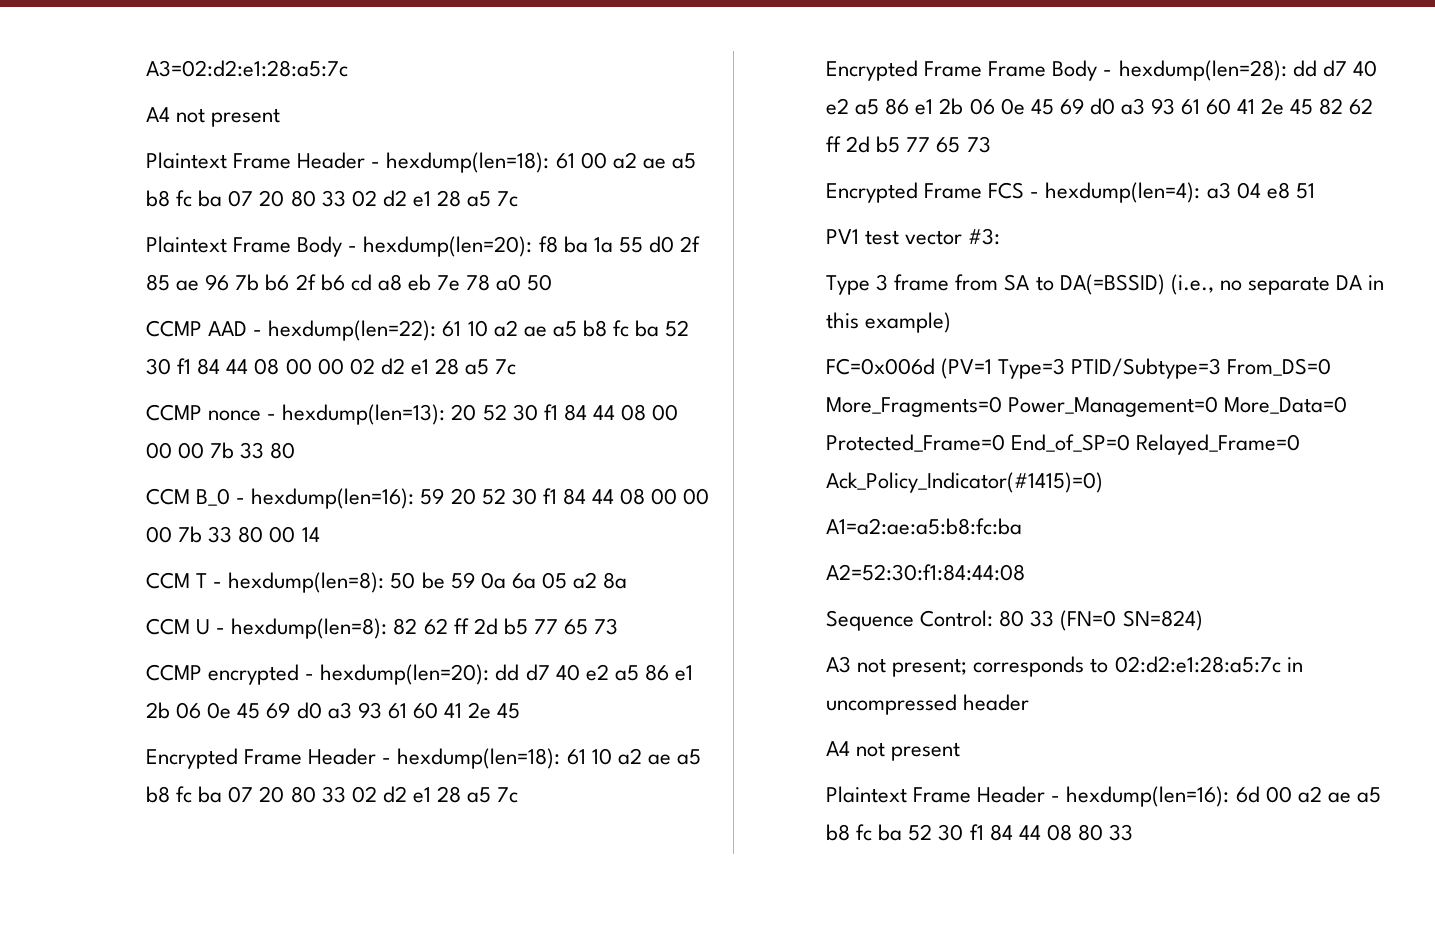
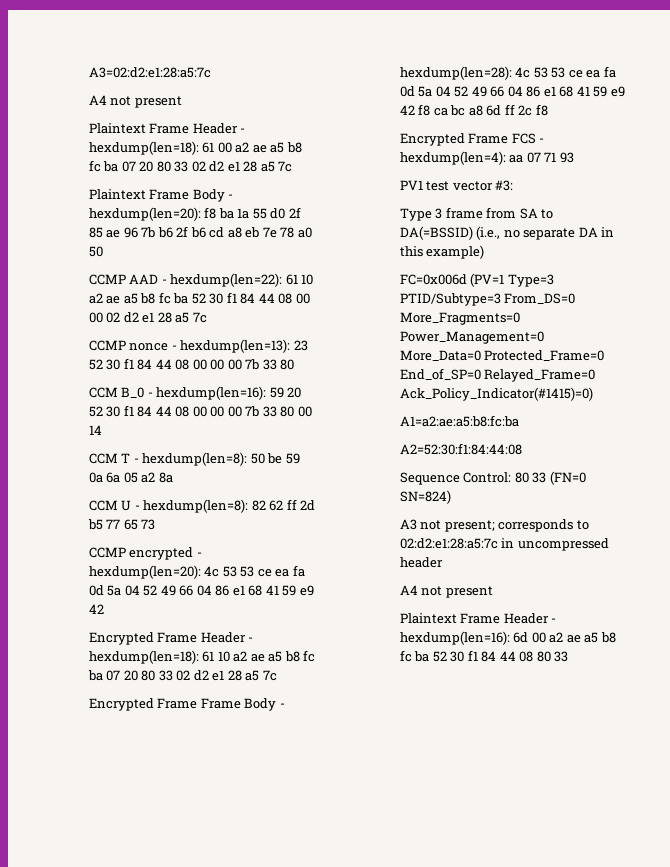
- CCMP nonce - hexdump(len=13): 20 52 30 f1 84 44 08 00 00 00 7b 33 80
+ CCMP nonce - hexdump(len=13): 23 52 30 f1 84 44 08 00 00 00 7b 33 80
- CCMP encrypted - hexdump(len=20): dd d7 40 e2 a5 86 e1 2b 06 0e 45 69 d0 a3 93 61 60 41 2e 45
+ CCMP encrypted - hexdump(len=20): 4c 53 53 ce ea fa 0d 5a 04 52 49 66 04 86 e1 68 41 59 e9 42
- Encrypted Frame Frame Body - hexdump(len=28): dd d7 40 e2 a5 86 e1 2b 06 0e 45 69 d0 a3 93 61 60 41 2e 45 82 62 ff 2d b5 77 65 73
+ Encrypted Frame Frame Body - hexdump(len=28): 4c 53 53 ce ea fa 0d 5a 04 52 49 66 04 86 e1 68 41 59 e9 42 f8 ca bc a8 6d ff 2c f8
- Encrypted Frame FCS - hexdump(len=4): a3 04 e8 51
+ Encrypted Frame FCS - hexdump(len=4): aa 07 71 93

